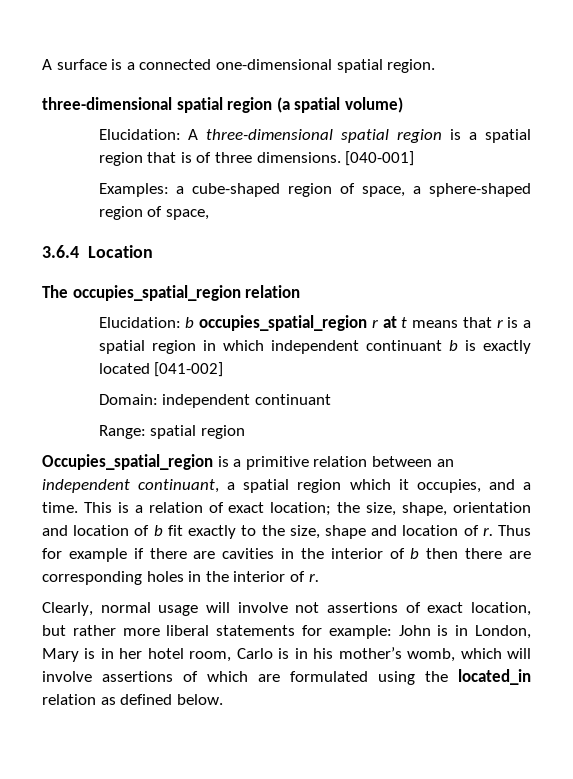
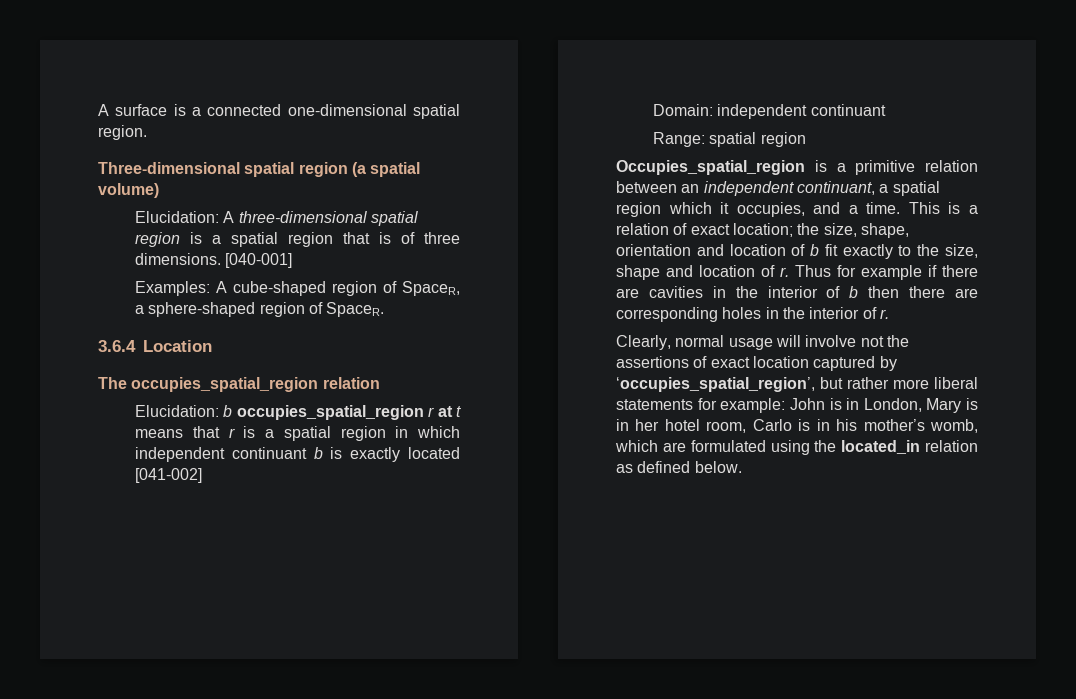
- three-dimensional spatial region (a spatial volume)
+ Three-dimensional spatial region (a spatial volume)
- Examples: a cube-shaped region of space, a sphere-shaped region of space,
+ Examples: A cube-shaped region of SpaceR, a sphere-shaped region of SpaceR.
- Clearly, normal usage will involve not assertions of exact location, but rather more liberal statements for example: John is in London, Mary is in her hotel room, Carlo is in his mother’s womb, which will involve assertions of which are formulated using the located_in relation as defined below.
+ Clearly, normal usage will involve not the assertions of exact location captured by ‘occupies_spatial_region’, but rather more liberal statements for example: John is in London, Mary is in her hotel room, Carlo is in his mother’s womb, which are formulated using the located_in relation as defined below.

